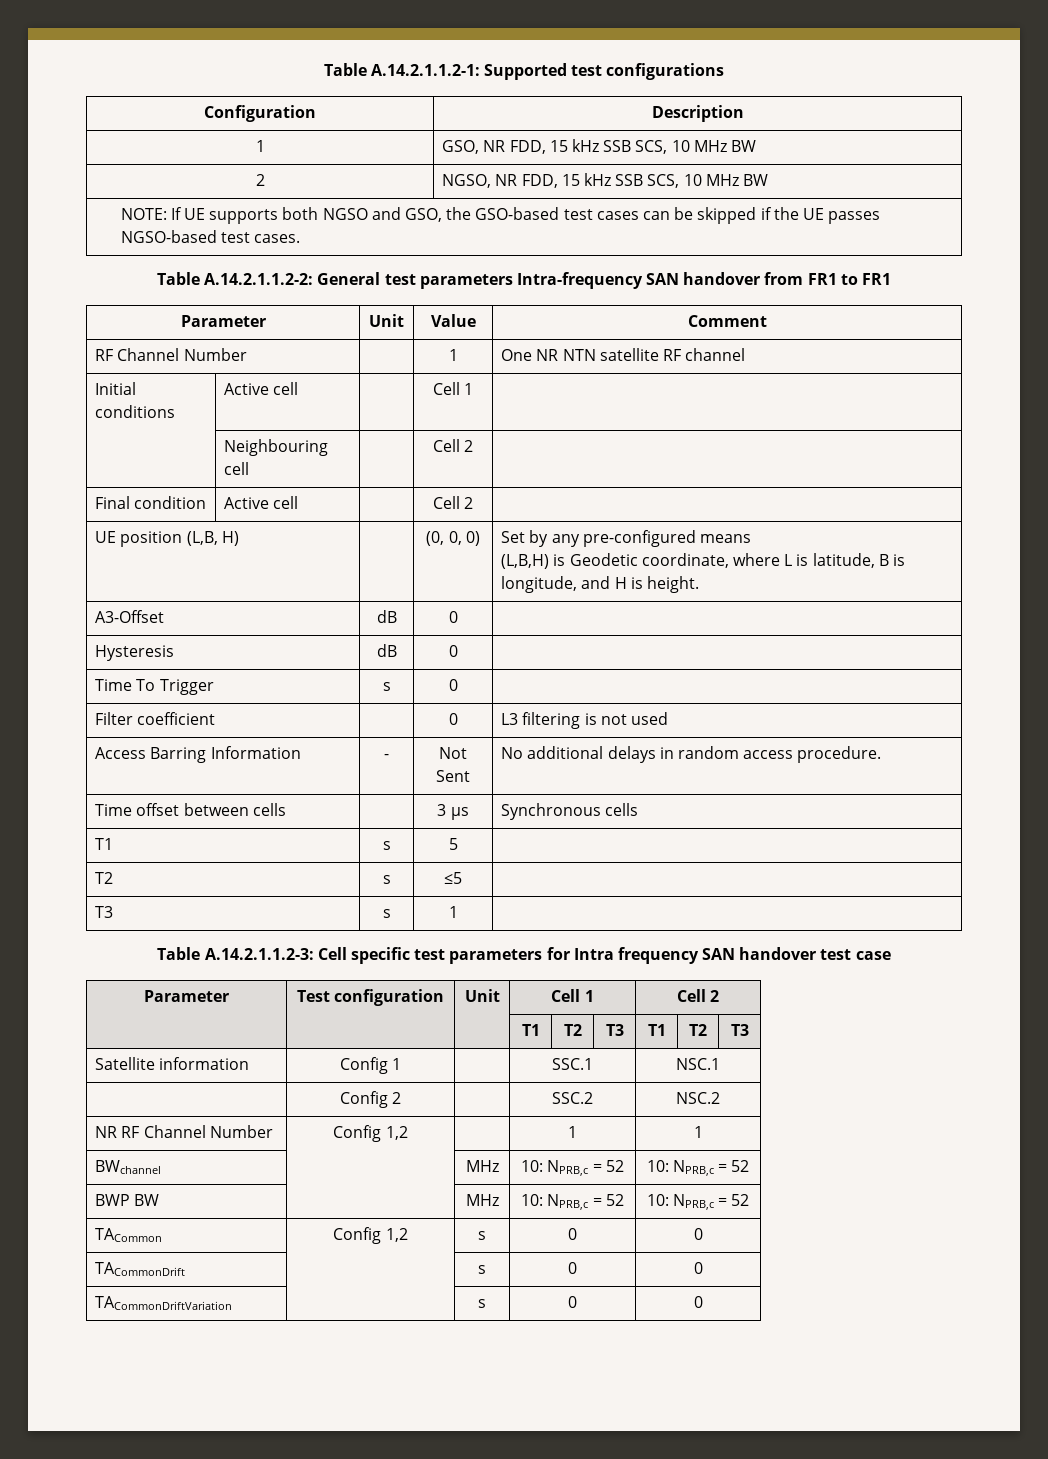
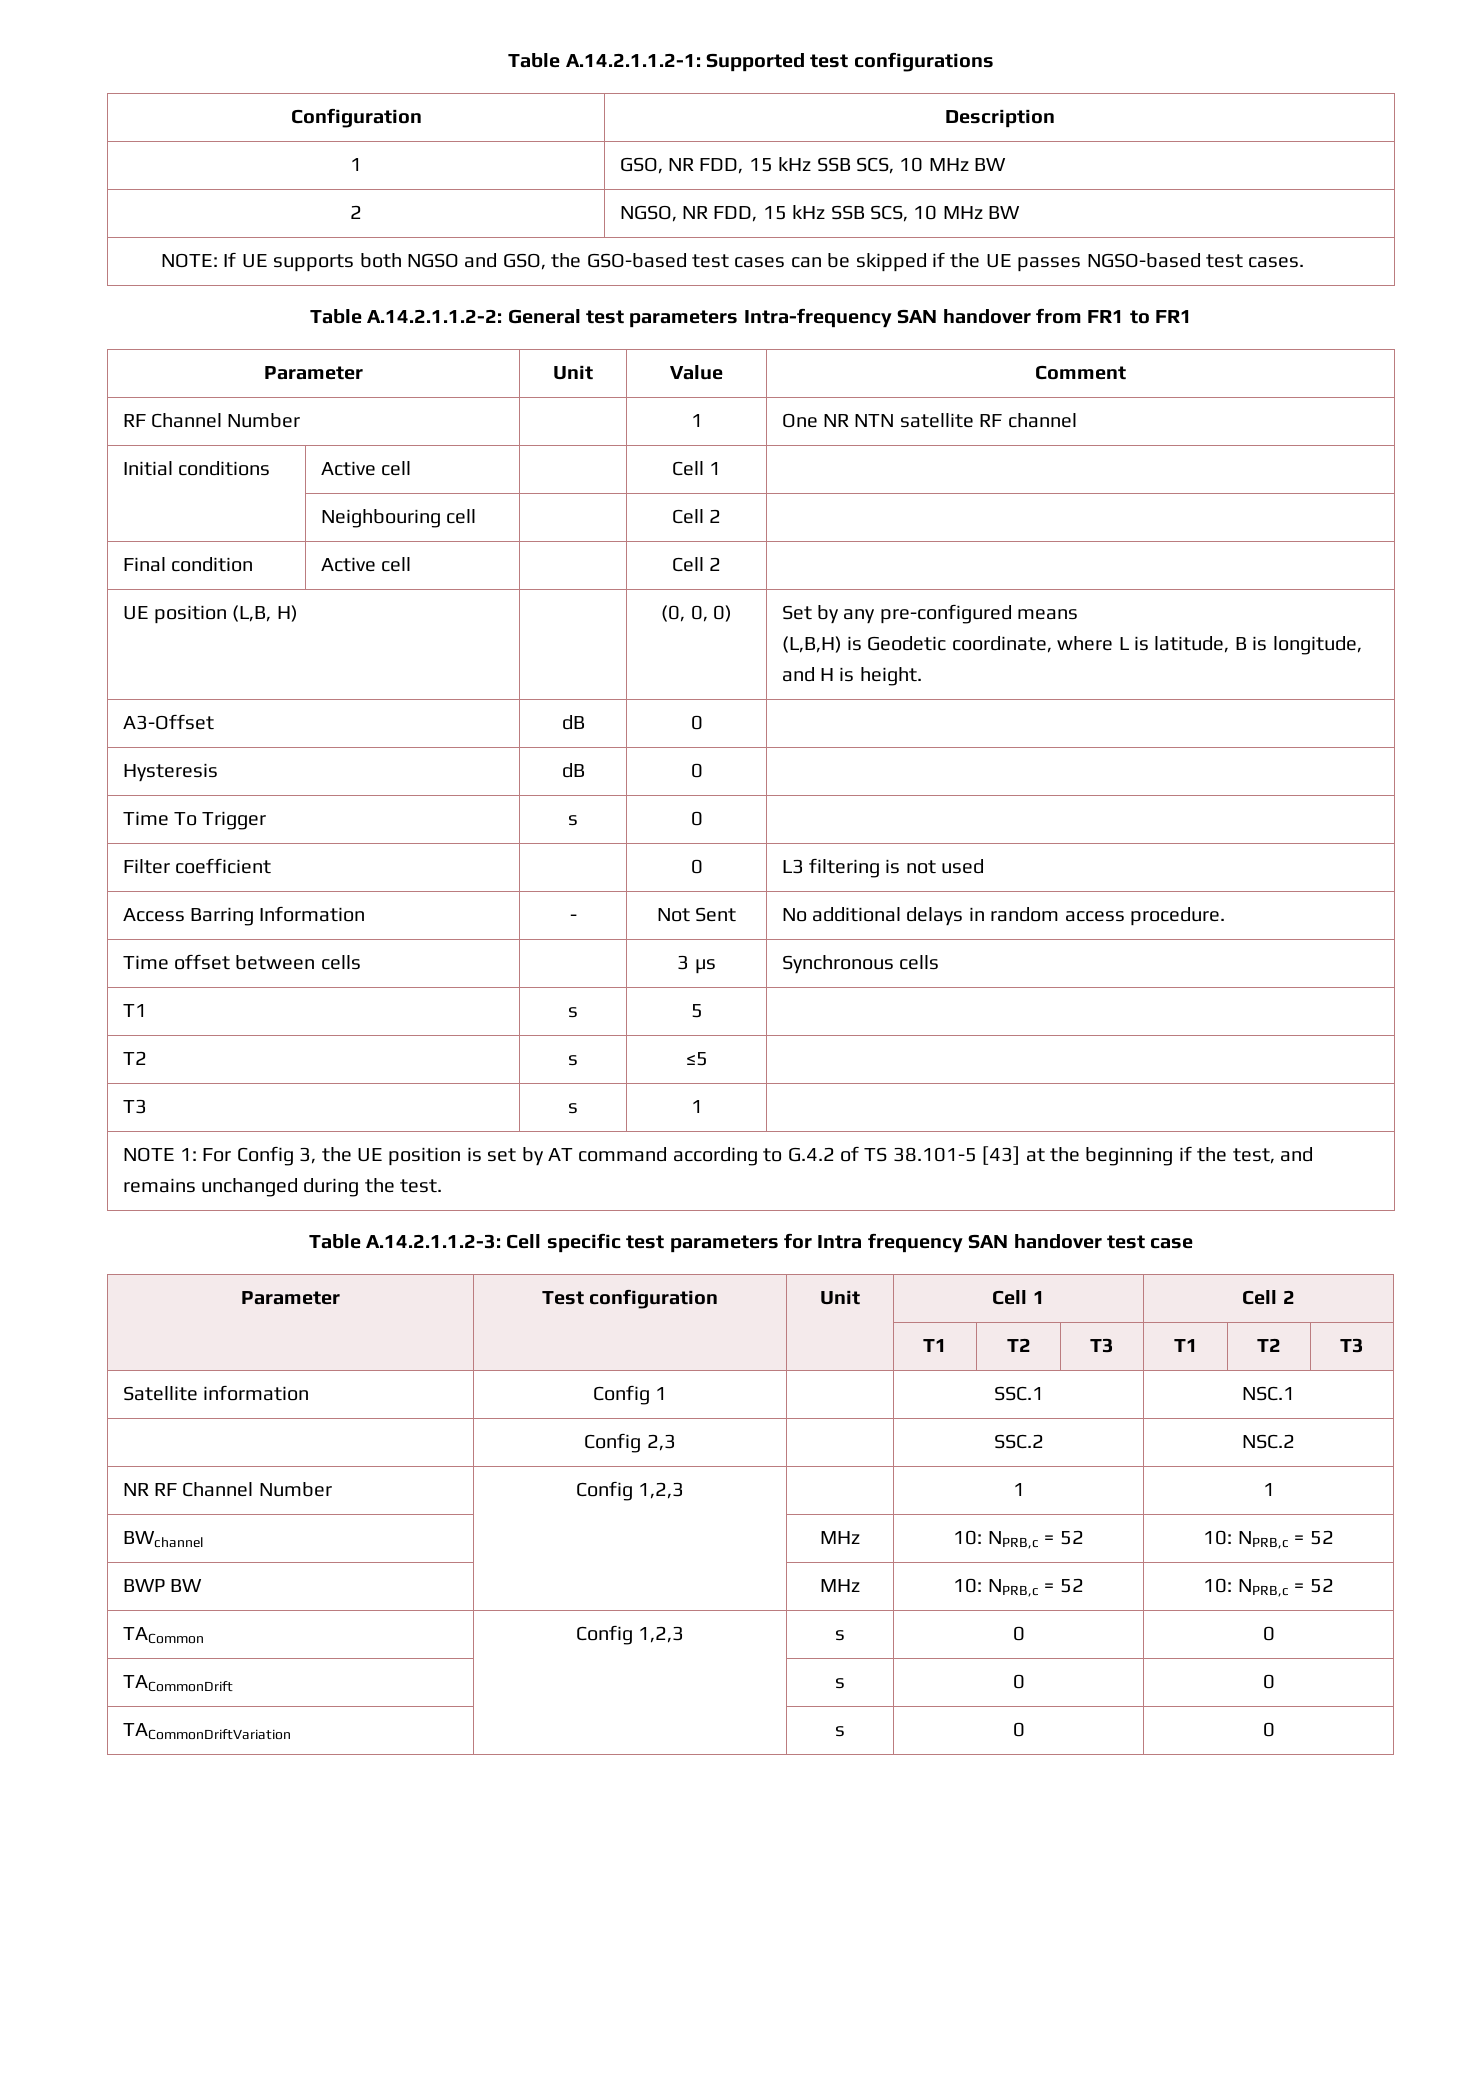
+ NOTE 1: For Config 3, the UE position is set by AT command according to G.4.2 of TS 38.101-5 [43] at the beginning if the test, and remains unchanged during the test.
- | Config 2 | | SSC.2 | NSC.2
+ | Config 2,3 | | SSC.2 | NSC.2
- NR RF Channel Number | Config 1,2 | | 1 | 1
+ NR RF Channel Number | Config 1,2,3 | | 1 | 1
- TACommon | Config 1,2 | s | 0 | 0
+ TACommon | Config 1,2,3 | s | 0 | 0

